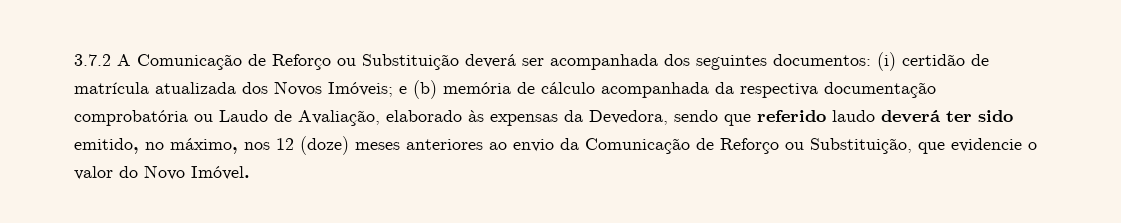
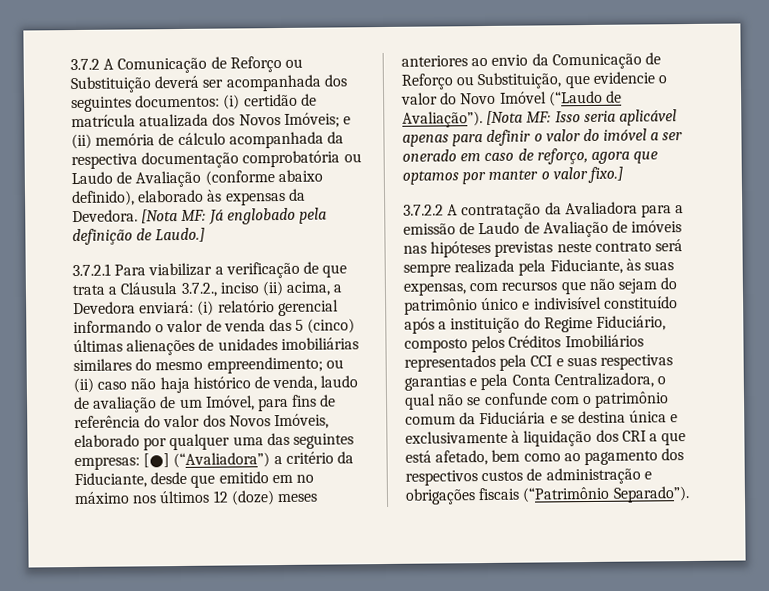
- 3.7.2 A Comunicação de Reforço ou Substituição deverá ser acompanhada dos seguintes documentos: (i) certidão de matrícula atualizada dos Novos Imóveis; e (b) memória de cálculo acompanhada da respectiva documentação comprobatória ou Laudo de Avaliação, elaborado às expensas da Devedora, sendo que referido laudo deverá ter sido emitido, no máximo, nos 12 (doze) meses anteriores ao envio da Comunicação de Reforço ou Substituição, que evidencie o valor do Novo Imóvel.
+ 3.7.2 A Comunicação de Reforço ou Substituição deverá ser acompanhada dos seguintes documentos: (i) certidão de matrícula atualizada dos Novos Imóveis; e (ii) memória de cálculo acompanhada da respectiva documentação comprobatória ou Laudo de Avaliação (conforme abaixo definido), elaborado às expensas da Devedora. [Nota MF: Já englobado pela definição de Laudo.]
+ 3.7.2.1 Para viabilizar a verificação de que trata a Cláusula 3.7.2., inciso (ii) acima, a Devedora enviará: (i) relatório gerencial informando o valor de venda das 5 (cinco) últimas alienações de unidades imobiliárias similares do mesmo empreendimento; ou (ii) caso não haja histórico de venda, laudo de avaliação de um Imóvel, para fins de referência do valor dos Novos Imóveis, elaborado por qualquer uma das seguintes empresas: [●] (“Avaliadora”) a critério da Fiduciante, desde que emitido em no máximo nos últimos 12 (doze) meses anteriores ao envio da Comunicação de Reforço ou Substituição, que evidencie o valor do Novo Imóvel (“Laudo de Avaliação”). [Nota MF: Isso seria aplicável apenas para definir o valor do imóvel a ser onerado em caso de reforço, agora que optamos por manter o valor fixo.]
+ 3.7.2.2 A contratação da Avaliadora para a emissão de Laudo de Avaliação de imóveis nas hipóteses previstas neste contrato será sempre realizada pela Fiduciante, às suas expensas, com recursos que não sejam do patrimônio único e indivisível constituído após a instituição do Regime Fiduciário, composto pelos Créditos Imobiliários representados pela CCI e suas respectivas garantias e pela Conta Centralizadora, o qual não se confunde com o patrimônio comum da Fiduciária e se destina única e exclusivamente à liquidação dos CRI a que está afetado, bem como ao pagamento dos respectivos custos de administração e obrigações fiscais (“Patrimônio Separado”).

